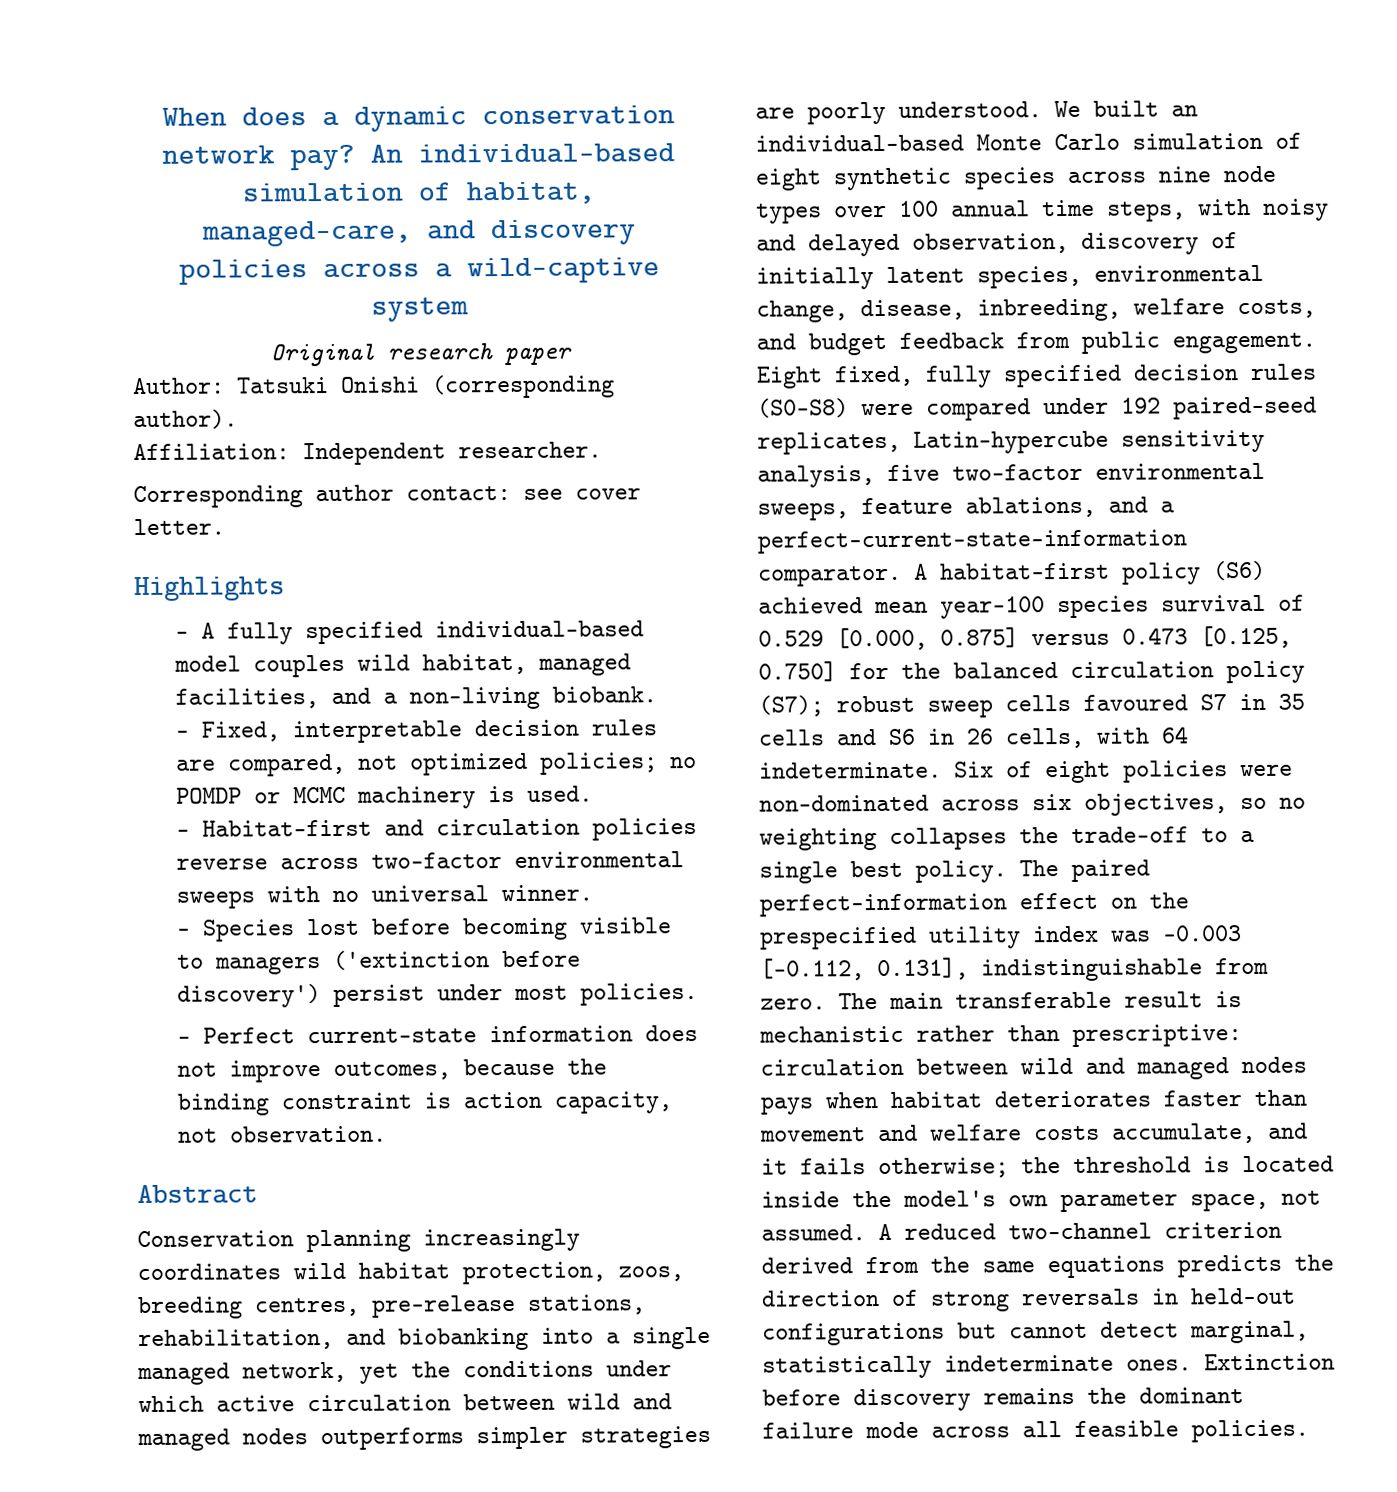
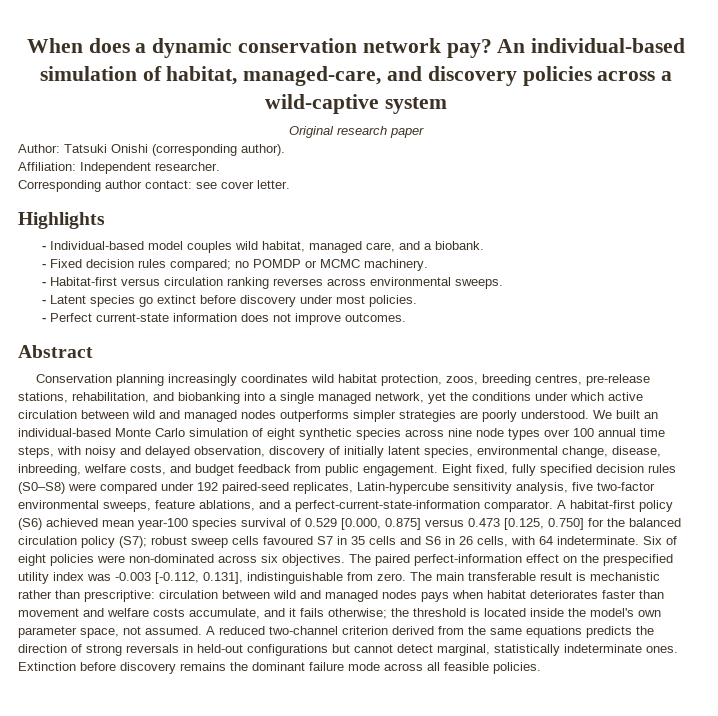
- - A fully specified individual-based model couples wild habitat, managed facilities, and a non-living biobank.
+ - Individual-based model couples wild habitat, managed care, and a biobank.
- - Fixed, interpretable decision rules are compared, not optimized policies; no POMDP or MCMC machinery is used.
+ - Fixed decision rules compared; no POMDP or MCMC machinery.
- - Habitat-first and circulation policies reverse across two-factor environmental sweeps with no universal winner.
- - Species lost before becoming visible to managers ('extinction before discovery') persist under most policies.
+ - Habitat-first versus circulation ranking reverses across environmental sweeps.
+ - Latent species go extinct before discovery under most policies.
- - Perfect current-state information does not improve outcomes, because the binding constraint is action capacity, not observation.
+ - Perfect current-state information does not improve outcomes.
- Six of eight policies were non-dominated across six objectives, so no weighting collapses the trade-off to a single best policy.
+ Six of eight policies were non-dominated across six objectives.

